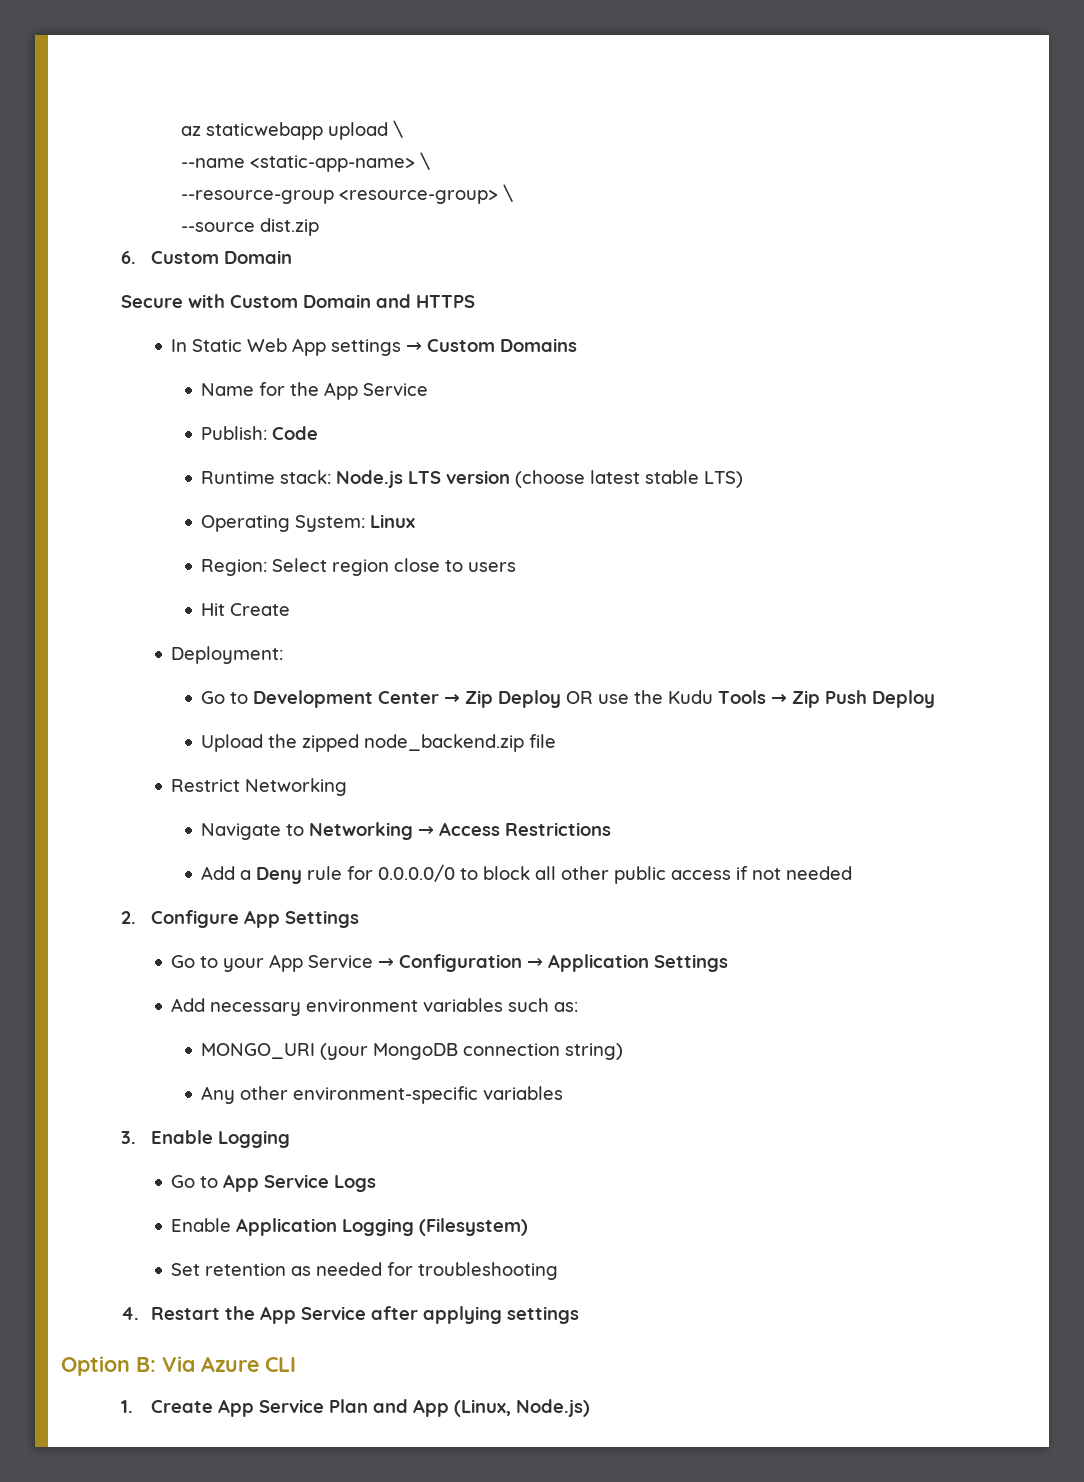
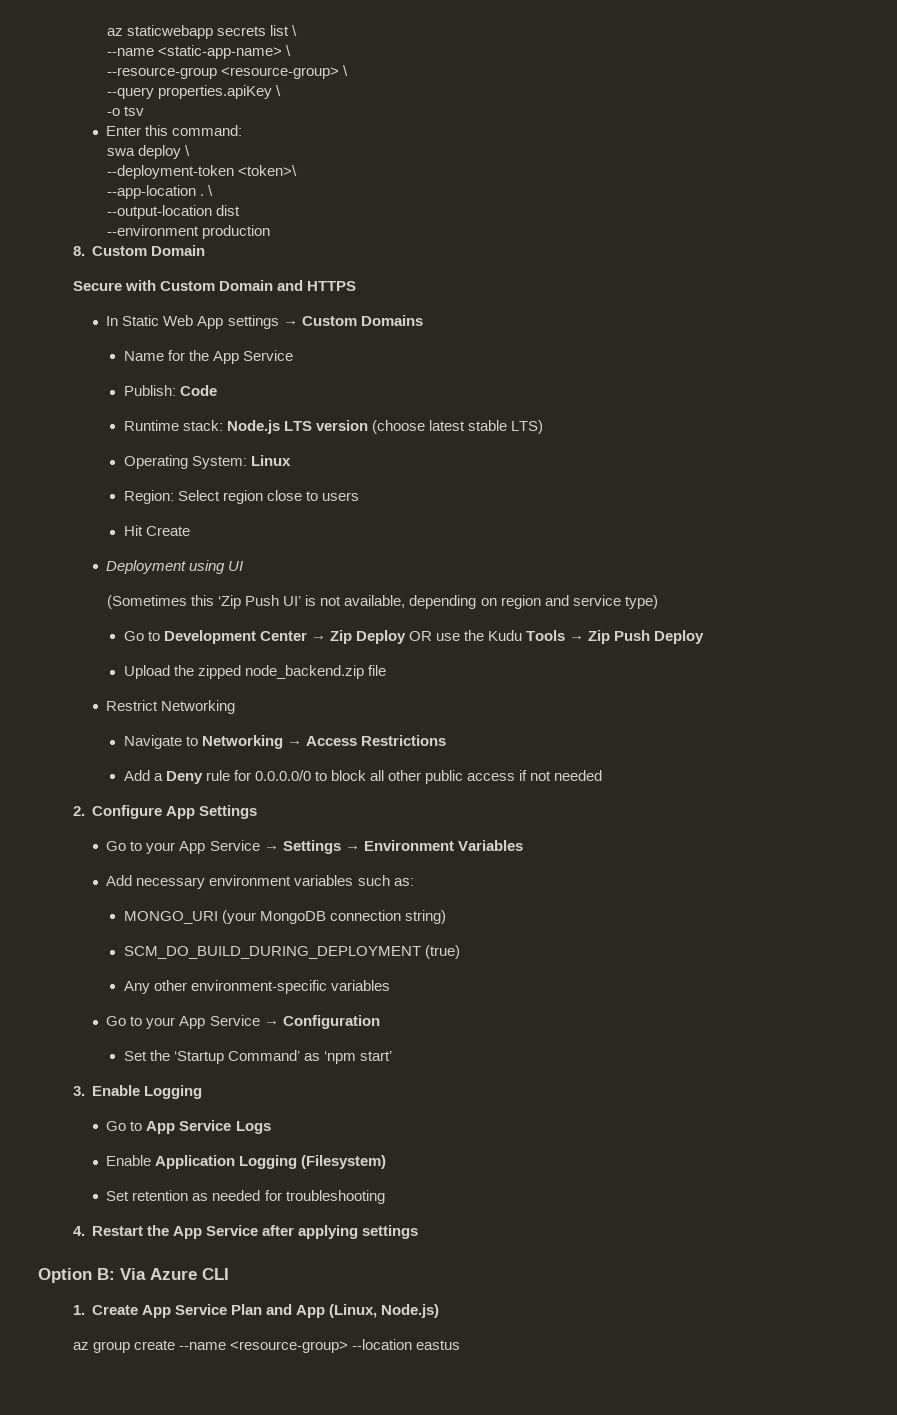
- az staticwebapp upload \
+ az staticwebapp secrets list \
- --source dist.zip
- 6. Custom Domain
+ --query properties.apiKey \
+ -o tsv
+ Enter this command:
+ swa deploy \
+ --deployment-token <token>\
+ --app-location . \
+ --output-location dist
+ --environment production
+ 8. Custom Domain
- Deployment:
+ Deployment using UI
+ (Sometimes this ‘Zip Push UI’ is not available, depending on region and service type)
- Go to your App Service → Configuration → Application Settings
+ Go to your App Service → Settings → Environment Variables
+ SCM_DO_BUILD_DURING_DEPLOYMENT (true)
+ Go to your App Service → Configuration
+ Set the ‘Startup Command’ as ‘npm start’
+ az group create --name <resource-group> --location eastus

